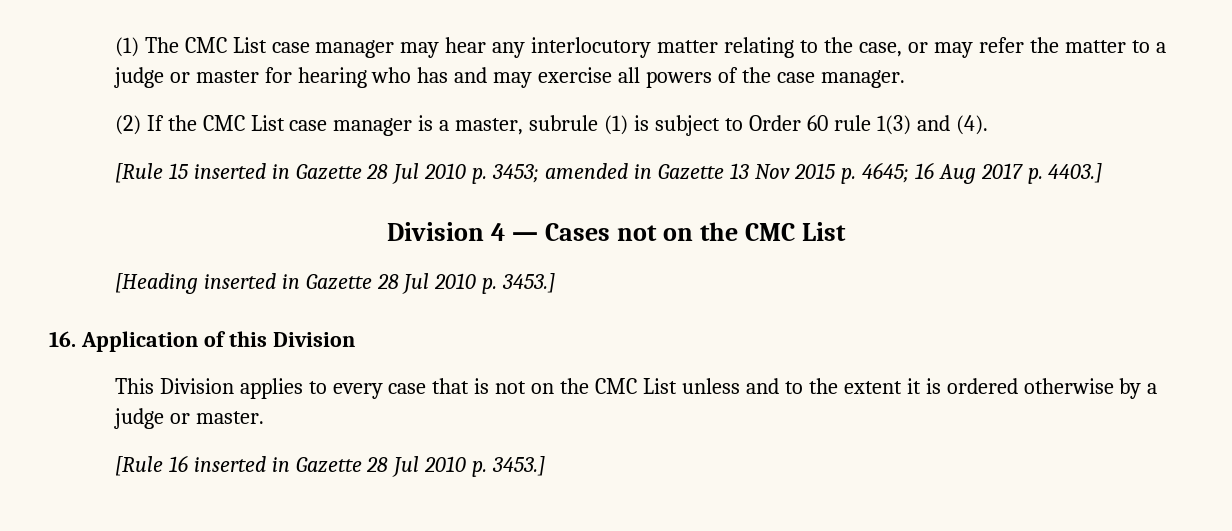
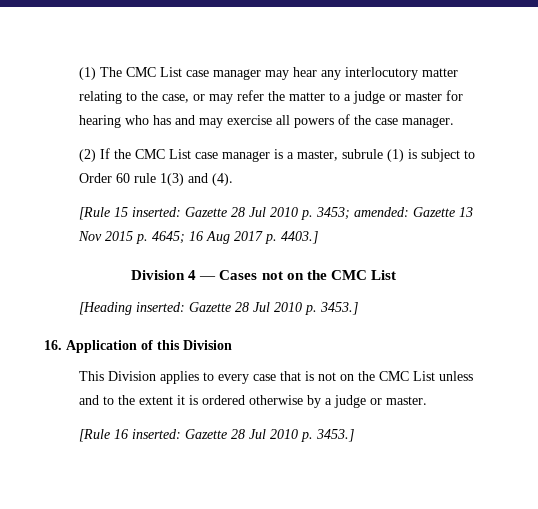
- [Rule 15 inserted in Gazette 28 Jul 2010 p. 3453; amended in Gazette 13 Nov 2015 p. 4645; 16 Aug 2017 p. 4403.]
+ [Rule 15 inserted: Gazette 28 Jul 2010 p. 3453; amended: Gazette 13 Nov 2015 p. 4645; 16 Aug 2017 p. 4403.]
- [Heading inserted in Gazette 28 Jul 2010 p. 3453.]
+ [Heading inserted: Gazette 28 Jul 2010 p. 3453.]
- [Rule 16 inserted in Gazette 28 Jul 2010 p. 3453.]
+ [Rule 16 inserted: Gazette 28 Jul 2010 p. 3453.]

